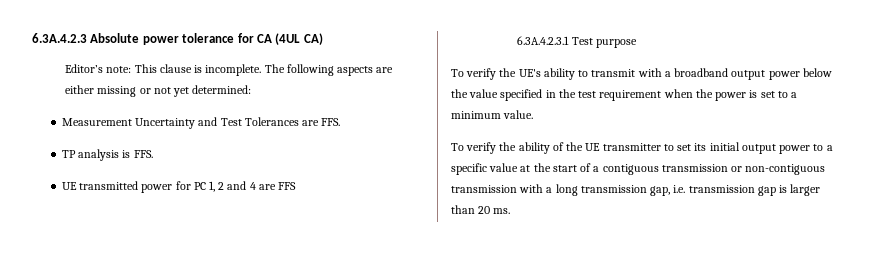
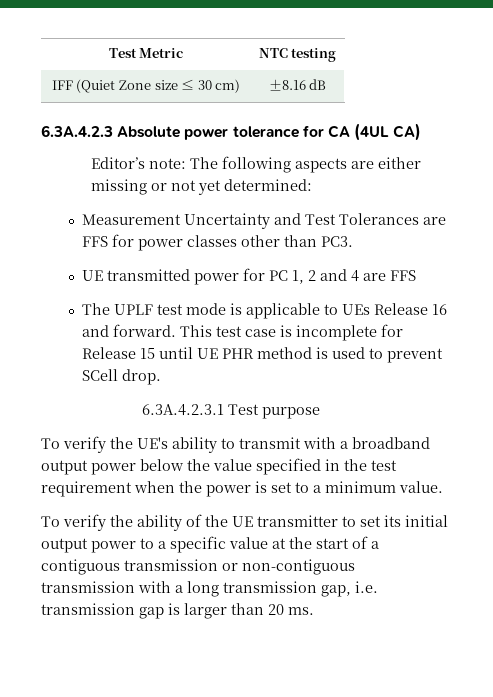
+ Test Metric | NTC testing
+ IFF (Quiet Zone size ≤ 30 cm) | ±8.16 dB
- Editor’s note: This clause is incomplete. The following aspects are either missing or not yet determined:
+ Editor’s note: The following aspects are either missing or not yet determined:
- Measurement Uncertainty and Test Tolerances are FFS.
- TP analysis is FFS.
+ Measurement Uncertainty and Test Tolerances are FFS for power classes other than PC3.
+ The UPLF test mode is applicable to UEs Release 16 and forward. This test case is incomplete for Release 15 until UE PHR method is used to prevent SCell drop.

